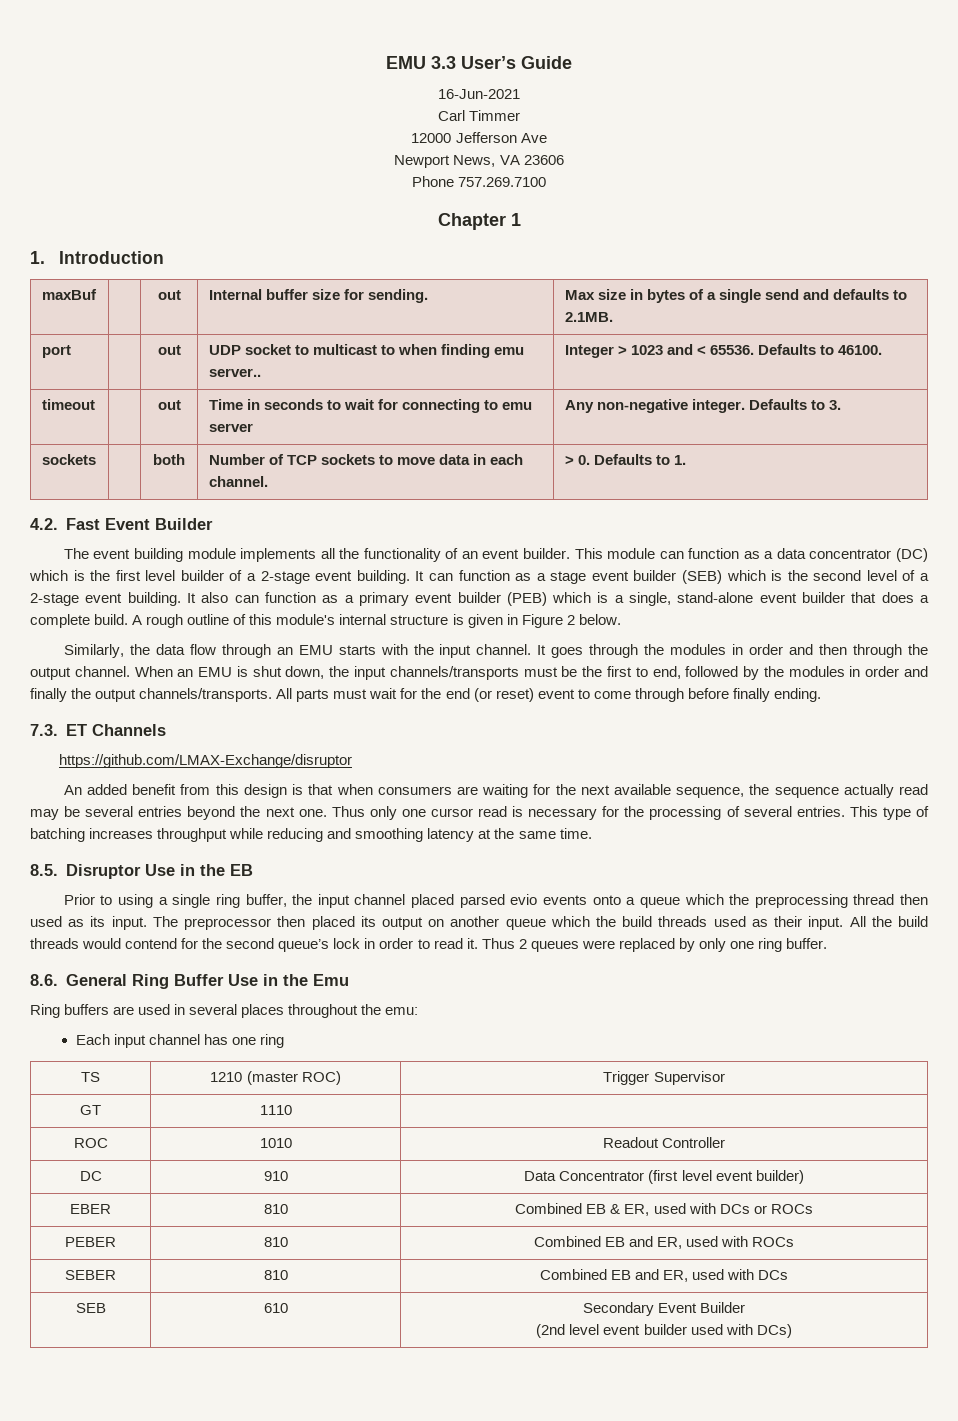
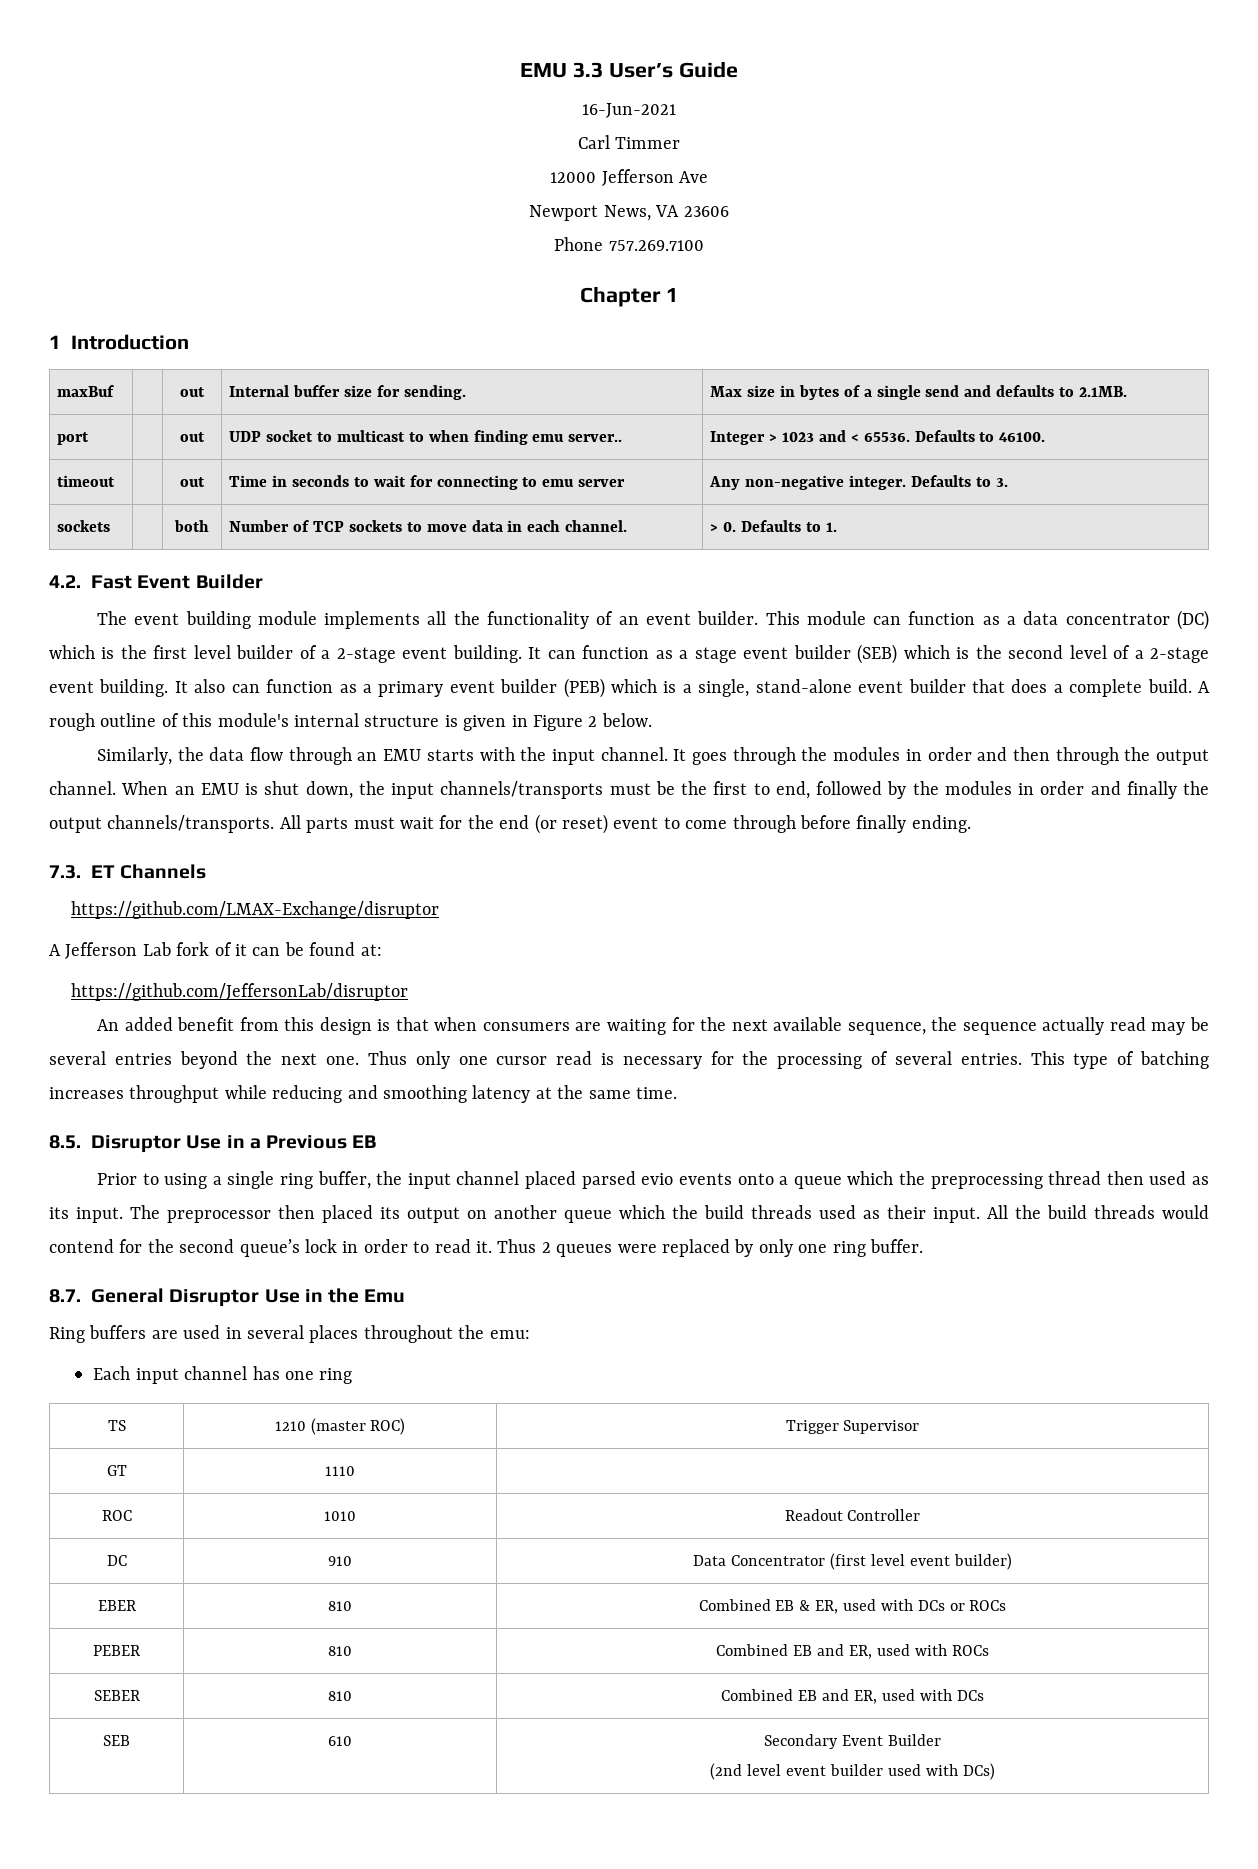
- 1. Introduction
+ 1 Introduction
+ A Jefferson Lab fork of it can be found at:
+ https://github.com/JeffersonLab/disruptor
- 8.5. Disruptor Use in the EB
+ 8.5. Disruptor Use in a Previous EB
- 8.6. General Ring Buffer Use in the Emu
+ 8.7. General Disruptor Use in the Emu

